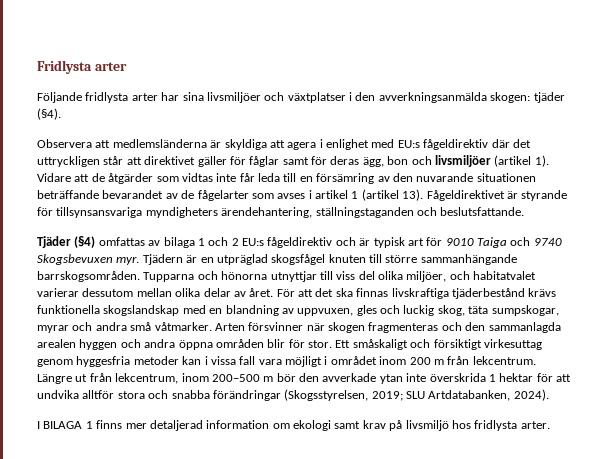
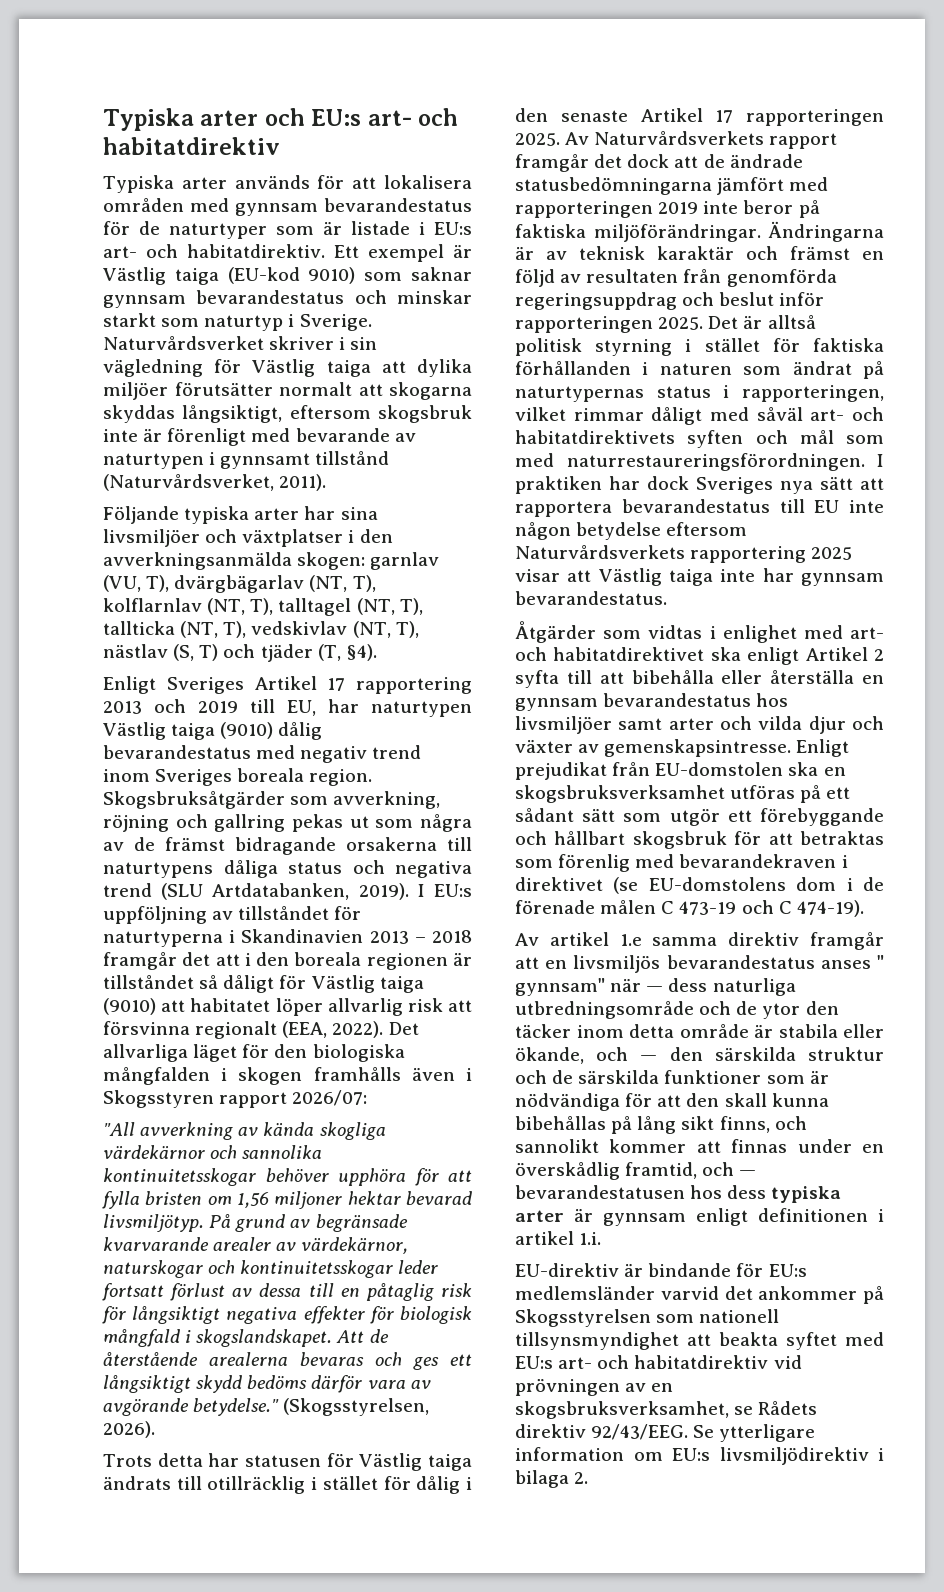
- Fridlysta arter
+ Typiska arter och EU:s art- och habitatdirektiv
+ Typiska arter används för att lokalisera områden med gynnsam bevarandestatus för de naturtyper som är listade i EU:s art- och habitatdirektiv. Ett exempel är Västlig taiga (EU-kod 9010) som saknar gynnsam bevarandestatus och minskar starkt som naturtyp i Sverige. Naturvårdsverket skriver i sin vägledning för Västlig taiga att dylika miljöer förutsätter normalt att skogarna skyddas långsiktigt, eftersom skogsbruk inte är förenligt med bevarande av naturtypen i gynnsamt tillstånd (Naturvårdsverket, 2011).
- Följande fridlysta arter har sina livsmiljöer och växtplatser i den avverkningsanmälda skogen: tjäder (§4).
- Observera att medlemsländerna är skyldiga att agera i enlighet med EU:s fågeldirektiv där det uttryckligen står att direktivet gäller för fåglar samt för deras ägg, bon och livsmiljöer (artikel 1). Vidare att de åtgärder som vidtas inte får leda till en försämring av den nuvarande situationen beträffande bevarandet av de fågelarter som avses i artikel 1 (artikel 13). Fågeldirektivet är styrande för tillsynsansvariga myndigheters ärendehantering, ställningstaganden och beslutsfattande.
- Tjäder (§4) omfattas av bilaga 1 och 2 EU:s fågeldirektiv och är typisk art för 9010 Taiga och 9740 Skogsbevuxen myr. Tjädern är en utpräglad skogsfågel knuten till större sammanhängande barrskogsområden. Tupparna och hönorna utnyttjar till viss del olika miljöer, och habitatvalet varierar dessutom mellan olika delar av året. För att det ska finnas livskraftiga tjäderbestånd krävs funktionella skogslandskap med en blandning av uppvuxen, gles och luckig skog, täta sumpskogar, myrar och andra små våtmarker. Arten försvinner när skogen fragmenteras och den sammanlagda arealen hyggen och andra öppna områden blir för stor. Ett småskaligt och försiktigt virkesuttag genom hyggesfria metoder kan i vissa fall vara möjligt i området inom 200 m från lekcentrum. Längre ut från lekcentrum, inom 200–500 m bör den avverkade ytan inte överskrida 1 hektar för att undvika alltför stora och snabba förändringar (Skogsstyrelsen, 2019; SLU Artdatabanken, 2024).
- I BILAGA 1 finns mer detaljerad information om ekologi samt krav på livsmiljö hos fridlysta arter.
+ Följande typiska arter har sina livsmiljöer och växtplatser i den avverkningsanmälda skogen: garnlav (VU, T), dvärgbägarlav (NT, T), kolflarnlav (NT, T), talltagel (NT, T), tallticka (NT, T), vedskivlav (NT, T), nästlav (S, T) och tjäder (T, §4).
+ Enligt Sveriges Artikel 17 rapportering 2013 och 2019 till EU, har naturtypen Västlig taiga (9010) dålig bevarandestatus med negativ trend inom Sveriges boreala region. Skogsbruksåtgärder som avverkning, röjning och gallring pekas ut som några av de främst bidragande orsakerna till naturtypens dåliga status och negativa trend (SLU Artdatabanken, 2019). I EU:s uppföljning av tillståndet för naturtyperna i Skandinavien 2013 – 2018 framgår det att i den boreala regionen är tillståndet så dåligt för Västlig taiga (9010) att habitatet löper allvarlig risk att försvinna regionalt (EEA, 2022). Det allvarliga läget för den biologiska mångfalden i skogen framhålls även i Skogsstyren rapport 2026/07:
+ "All avverkning av kända skogliga värdekärnor och sannolika kontinuitetsskogar behöver upphöra för att fylla bristen om 1,56 miljoner hektar bevarad livsmiljötyp. På grund av begränsade kvarvarande arealer av värdekärnor, naturskogar och kontinuitetsskogar leder fortsatt förlust av dessa till en påtaglig risk för långsiktigt negativa effekter för biologisk mångfald i skogslandskapet. Att de återstående arealerna bevaras och ges ett långsiktigt skydd bedöms därför vara av avgörande betydelse." (Skogsstyrelsen, 2026).
+ Trots detta har statusen för Västlig taiga ändrats till otillräcklig i stället för dålig i den senaste Artikel 17 rapporteringen 2025. Av Naturvårdsverkets rapport framgår det dock att de ändrade statusbedömningarna jämfört med rapporteringen 2019 inte beror på faktiska miljöförändringar. Ändringarna är av teknisk karaktär och främst en följd av resultaten från genomförda regeringsuppdrag och beslut inför rapporteringen 2025. Det är alltså politisk styrning i stället för faktiska förhållanden i naturen som ändrat på naturtypernas status i rapporteringen, vilket rimmar dåligt med såväl art- och habitatdirektivets syften och mål som med naturrestaureringsförordningen. I praktiken har dock Sveriges nya sätt att rapportera bevarandestatus till EU inte någon betydelse eftersom Naturvårdsverkets rapportering 2025 visar att Västlig taiga inte har gynnsam bevarandestatus.
+ Åtgärder som vidtas i enlighet med art- och habitatdirektivet ska enligt Artikel 2 syfta till att bibehålla eller återställa en gynnsam bevarandestatus hos livsmiljöer samt arter och vilda djur och växter av gemenskapsintresse. Enligt prejudikat från EU-domstolen ska en skogsbruksverksamhet utföras på ett sådant sätt som utgör ett förebyggande och hållbart skogsbruk för att betraktas som förenlig med bevarandekraven i direktivet (se EU-domstolens dom i de förenade målen C 473-19 och C 474-19).
+ Av artikel 1.e samma direktiv framgår att en livsmiljös bevarandestatus anses " gynnsam" när — dess naturliga utbredningsområde och de ytor den täcker inom detta område är stabila eller ökande, och — den särskilda struktur och de särskilda funktioner som är nödvändiga för att den skall kunna bibehållas på lång sikt finns, och sannolikt kommer att finnas under en överskådlig framtid, och — bevarandestatusen hos dess typiska arter är gynnsam enligt definitionen i artikel 1.i.
+ EU-direktiv är bindande för EU:s medlemsländer varvid det ankommer på Skogsstyrelsen som nationell tillsynsmyndighet att beakta syftet med EU:s art- och habitatdirektiv vid prövningen av en skogsbruksverksamhet, se Rådets direktiv 92/43/EEG. Se ytterligare information om EU:s livsmiljödirektiv i bilaga 2.

